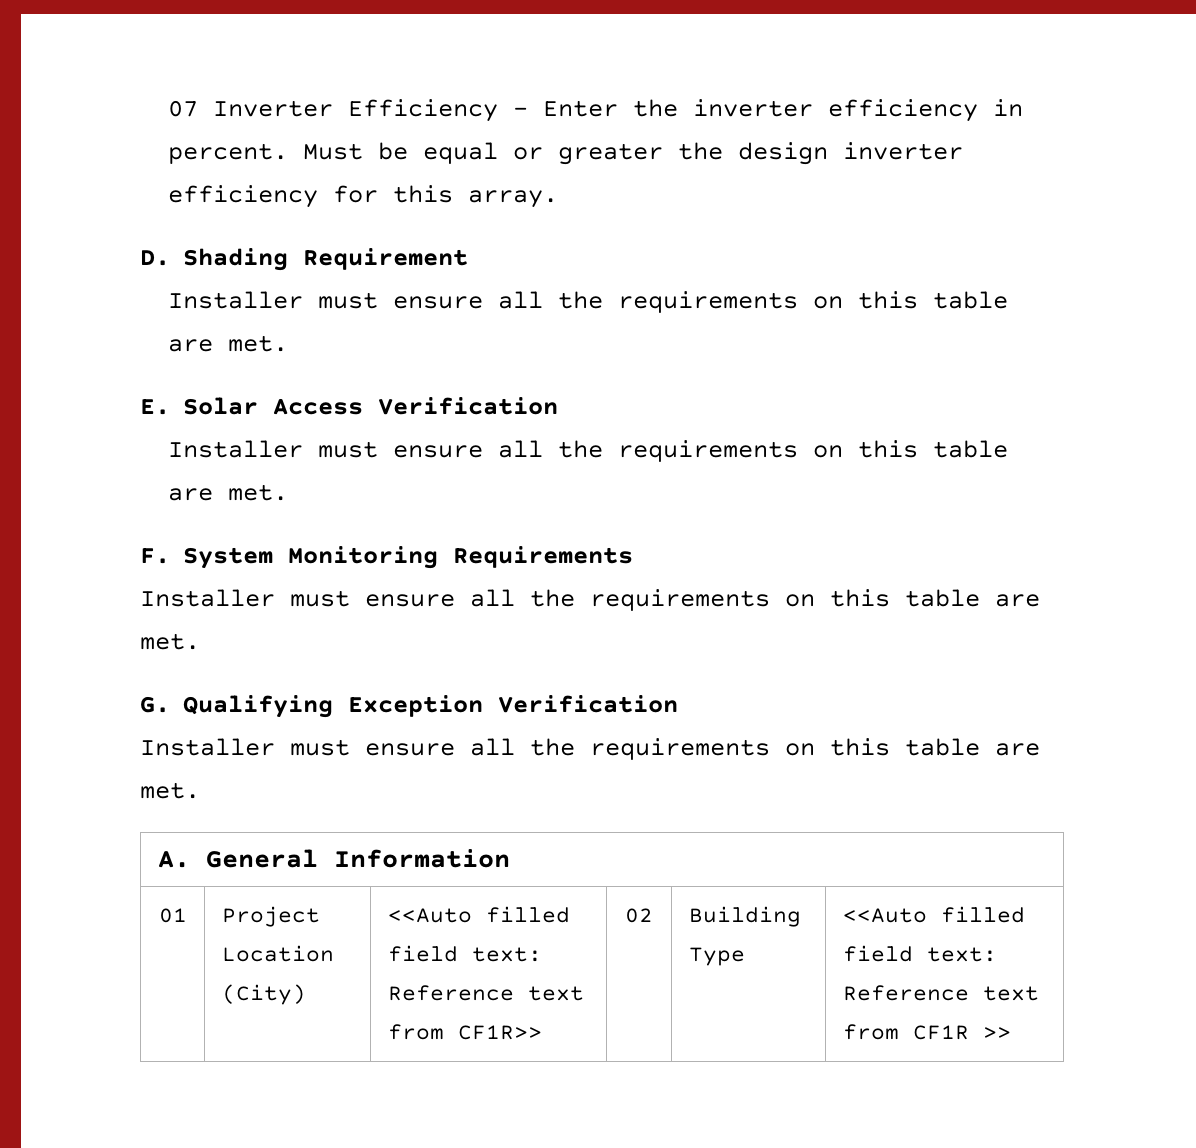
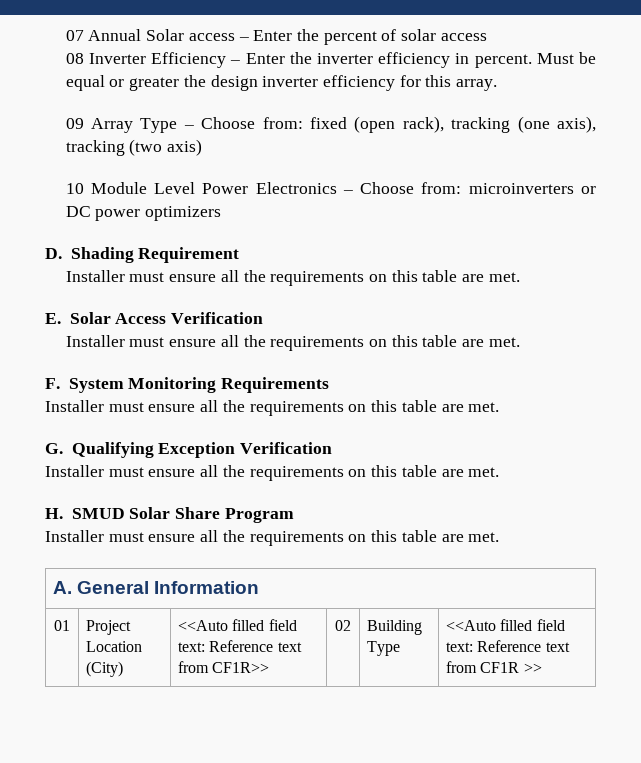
- 07 Inverter Efficiency – Enter the inverter efficiency in percent.
+ 07 Annual Solar access – Enter the percent of solar access
+ 08 Inverter Efficiency – Enter the inverter efficiency in percent.
+ 09 Array Type – Choose from: fixed (open rack), tracking (one axis), tracking (two axis)
+ 10 Module Level Power Electronics – Choose from: microinverters or DC power optimizers
+ H. SMUD Solar Share Program
+ Installer must ensure all the requirements on this table are met.

